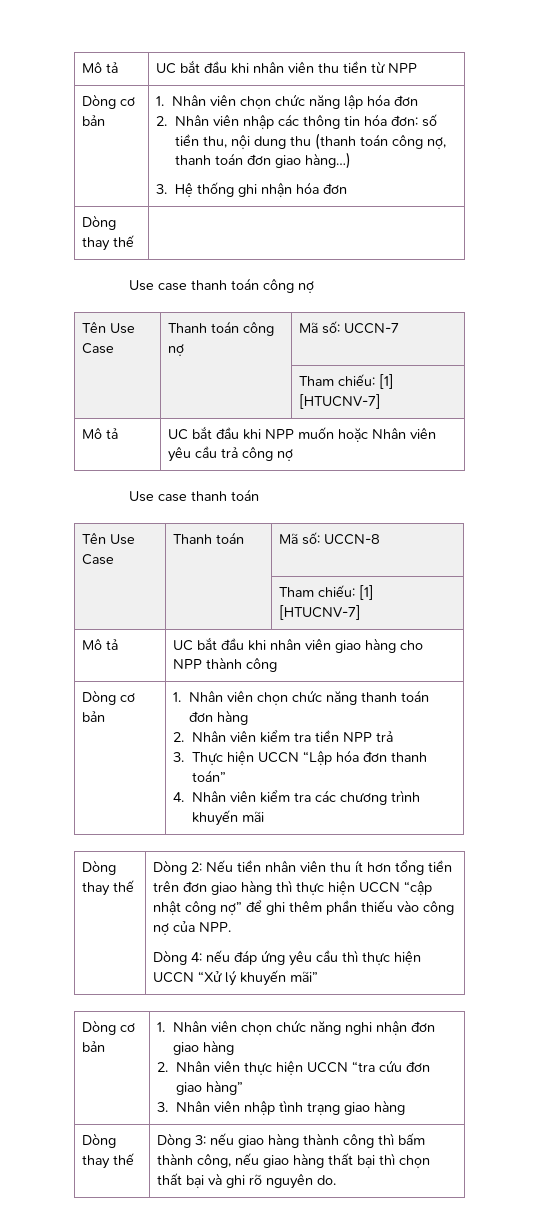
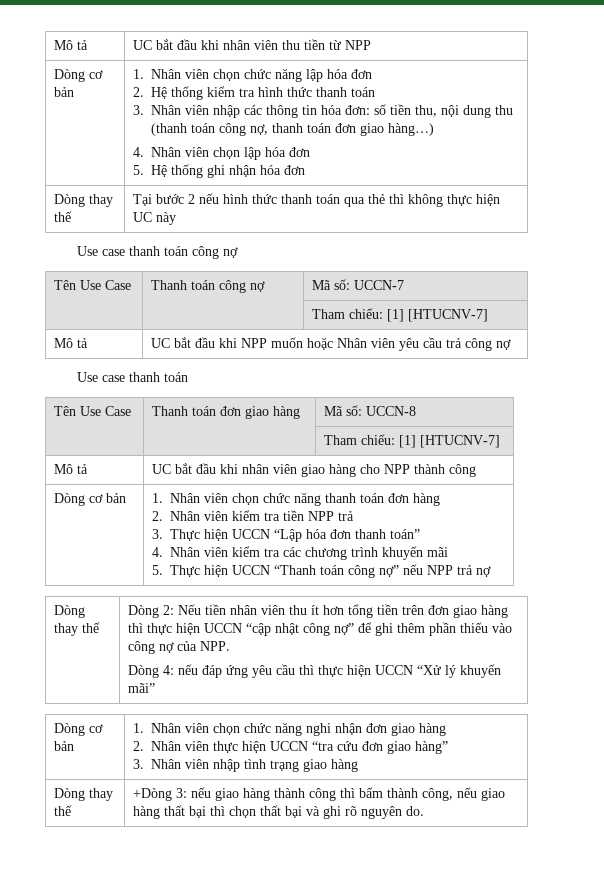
- 2. Nhân viên nhập các thông tin hóa đơn: số tiền thu, nội dung thu (thanh toán công nợ, thanh toán đơn giao hàng…)
+ 2. Hệ thống kiểm tra hình thức thanh toán
+ 3. Nhân viên nhập các thông tin hóa đơn: số tiền thu, nội dung thu (thanh toán công nợ, thanh toán đơn giao hàng…)
- 3. Hệ thống ghi nhận hóa đơn
- Dòng thay thế |
+ 4. Nhân viên chọn lập hóa đơn
+ 5. Hệ thống ghi nhận hóa đơn
+ Dòng thay thế | Tại bước 2 nếu hình thức thanh toán qua thẻ thì không thực hiện UC này
- Tên Use Case | Thanh toán | Mã số: UCCN-8
+ Tên Use Case | Thanh toán đơn giao hàng | Mã số: UCCN-8
+ 5. Thực hiện UCCN “Thanh toán công nợ” nếu NPP trả nợ
- Dòng thay thế | Dòng 3: nếu giao hàng thành công thì bấm thành công, nếu giao hàng thất bại thì chọn thất bại và ghi rõ nguyên do.
+ Dòng thay thế | +Dòng 3: nếu giao hàng thành công thì bấm thành công, nếu giao hàng thất bại thì chọn thất bại và ghi rõ nguyên do.

